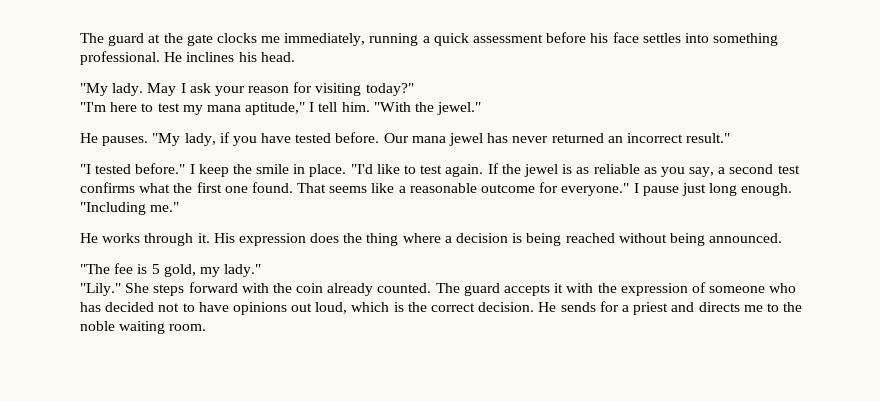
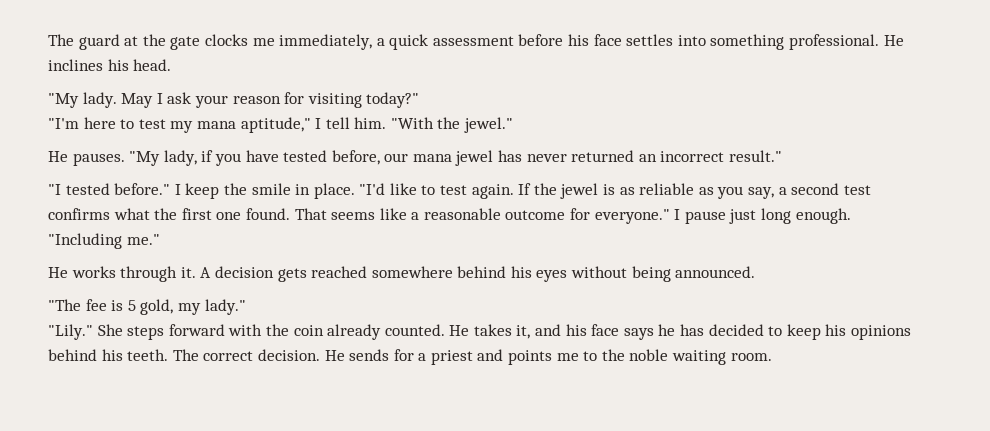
- The guard at the gate clocks me immediately, running a quick assessment before his face settles into something professional.
+ The guard at the gate clocks me immediately, a quick assessment before his face settles into something professional.
- "My lady, if you have tested before. Our mana jewel has never returned an incorrect result."
+ "My lady, if you have tested before, our mana jewel has never returned an incorrect result."
- His expression does the thing where a decision is being reached without being announced.
+ A decision gets reached somewhere behind his eyes without being announced.
- The guard accepts it with the expression of someone who has decided not to have opinions out loud, which is the correct decision.
+ He takes it, and his face says he has decided to keep his opinions behind his teeth. The correct decision.
- He sends for a priest and directs me to the noble waiting room.
+ He sends for a priest and points me to the noble waiting room.

